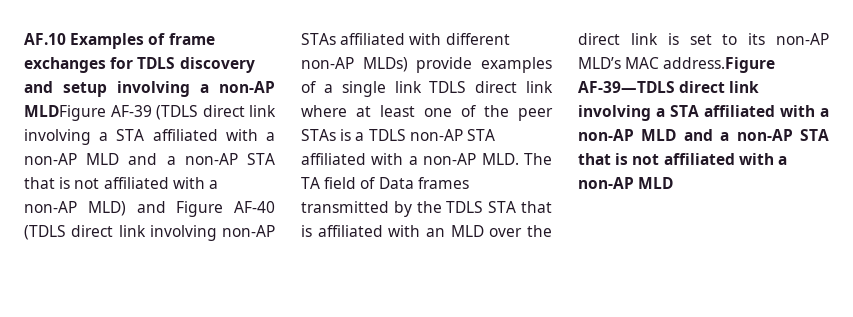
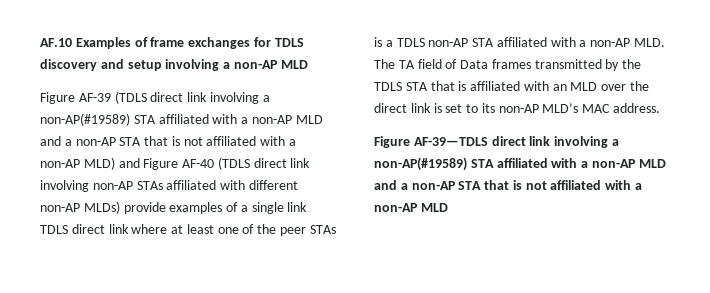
- AF.10 Examples of frame exchanges for TDLS discovery and setup involving a non-AP MLDFigure AF-39 (TDLS direct link involving a STA affiliated with a non-AP MLD and a non-AP STA that is not affiliated with a non-AP MLD) and Figure AF-40 (TDLS direct link involving non-AP STAs affiliated with different non-AP MLDs) provide examples of a single link TDLS direct link where at least one of the peer STAs is a TDLS non-AP STA affiliated with a non-AP MLD. The TA field of Data frames transmitted by the TDLS STA that is affiliated with an MLD over the direct link is set to its non-AP MLD’s MAC address.Figure AF-39—TDLS direct link involving a STA affiliated with a non-AP MLD and a non-AP STA that is not affiliated with a non-AP MLD
+ AF.10 Examples of frame exchanges for TDLS discovery and setup involving a non-AP MLD
+ Figure AF-39 (TDLS direct link involving a non-AP(#19589) STA affiliated with a non-AP MLD and a non-AP STA that is not affiliated with a non-AP MLD) and Figure AF-40 (TDLS direct link involving non-AP STAs affiliated with different non-AP MLDs) provide examples of a single link TDLS direct link where at least one of the peer STAs is a TDLS non-AP STA affiliated with a non-AP MLD. The TA field of Data frames transmitted by the TDLS STA that is affiliated with an MLD over the direct link is set to its non-AP MLD’s MAC address.
+ Figure AF-39—TDLS direct link involving a non-AP(#19589) STA affiliated with a non-AP MLD and a non-AP STA that is not affiliated with a non-AP MLD

